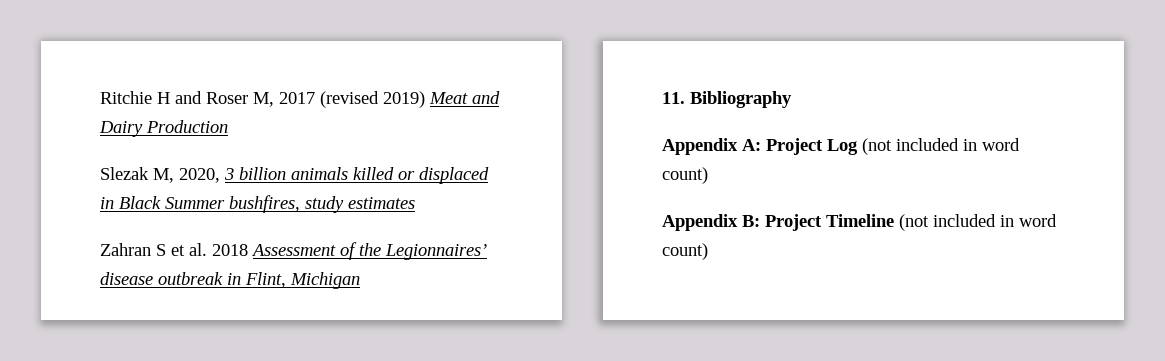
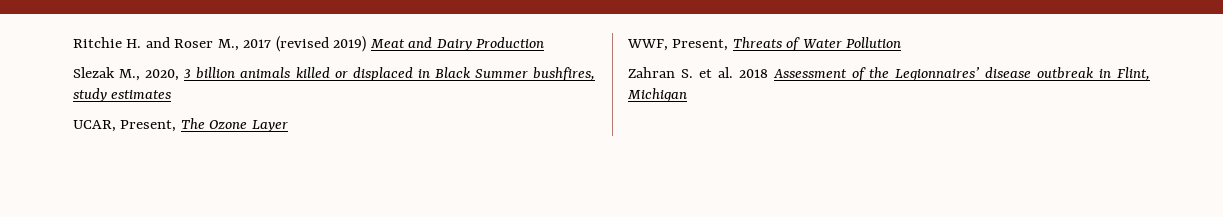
- Ritchie H and Roser M, 2017 (revised 2019) Meat and Dairy Production
+ Ritchie H. and Roser M., 2017 (revised 2019) Meat and Dairy Production
- Slezak M, 2020, 3 billion animals killed or displaced in Black Summer bushfires, study estimates
+ Slezak M., 2020, 3 billion animals killed or displaced in Black Summer bushfires, study estimates
+ UCAR, Present, The Ozone Layer
+ WWF, Present, Threats of Water Pollution
- Zahran S et al. 2018 Assessment of the Legionnaires’ disease outbreak in Flint, Michigan
+ Zahran S. et al. 2018 Assessment of the Legionnaires’ disease outbreak in Flint, Michigan
- 11. Bibliography
- Appendix A: Project Log (not included in word count)
- Appendix B: Project Timeline (not included in word count)

